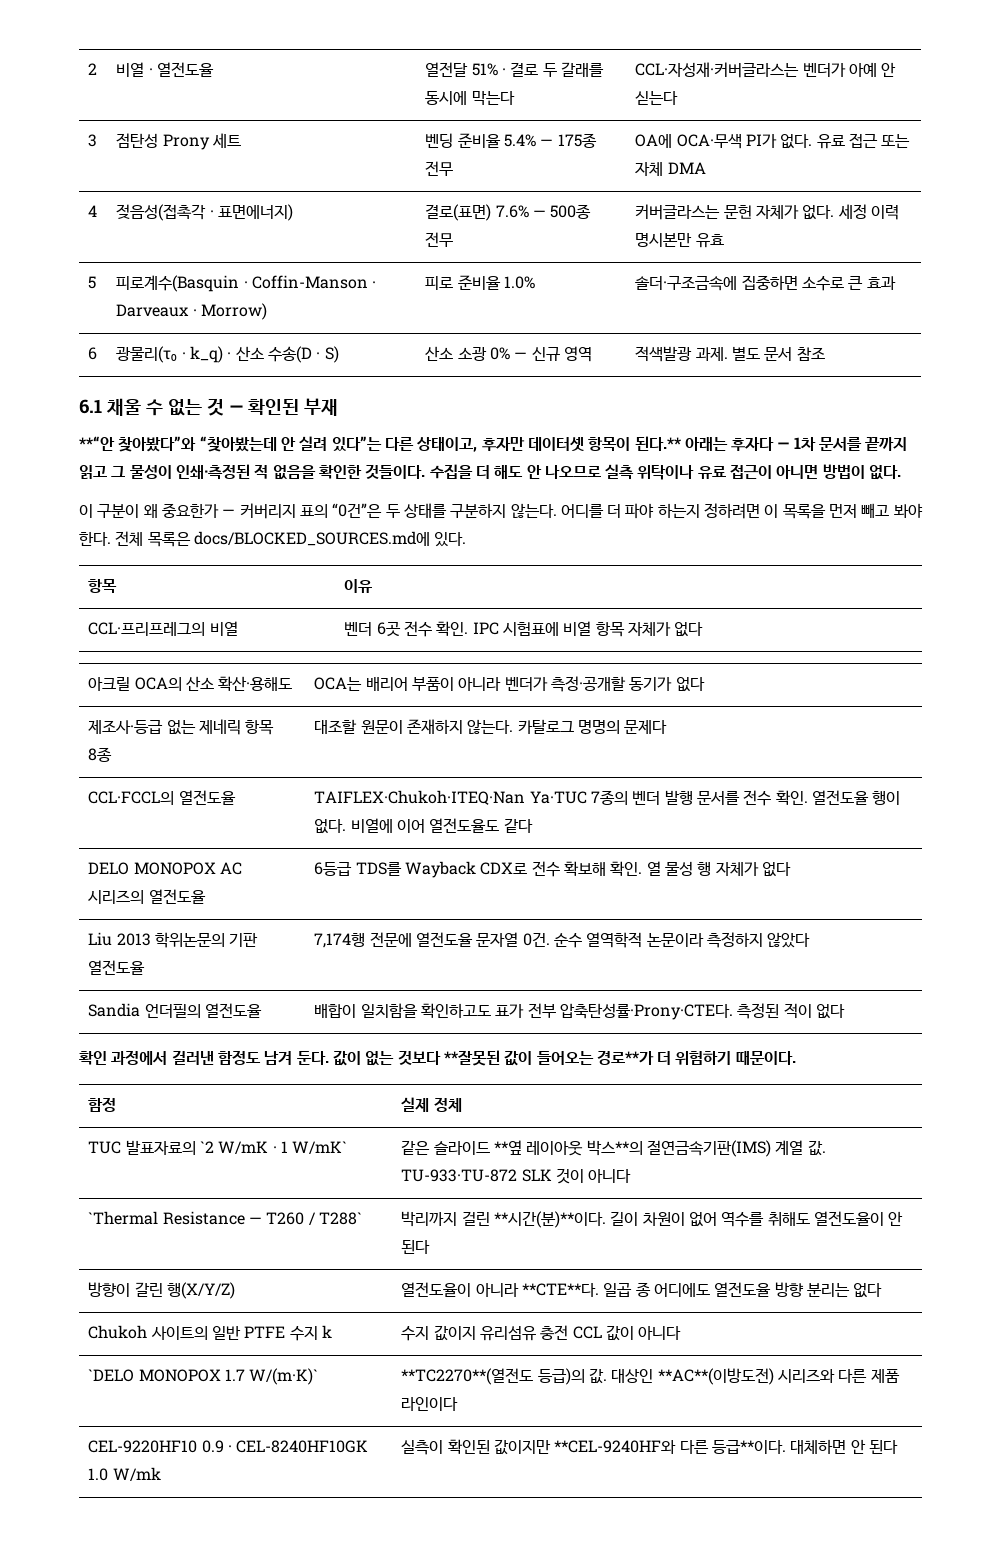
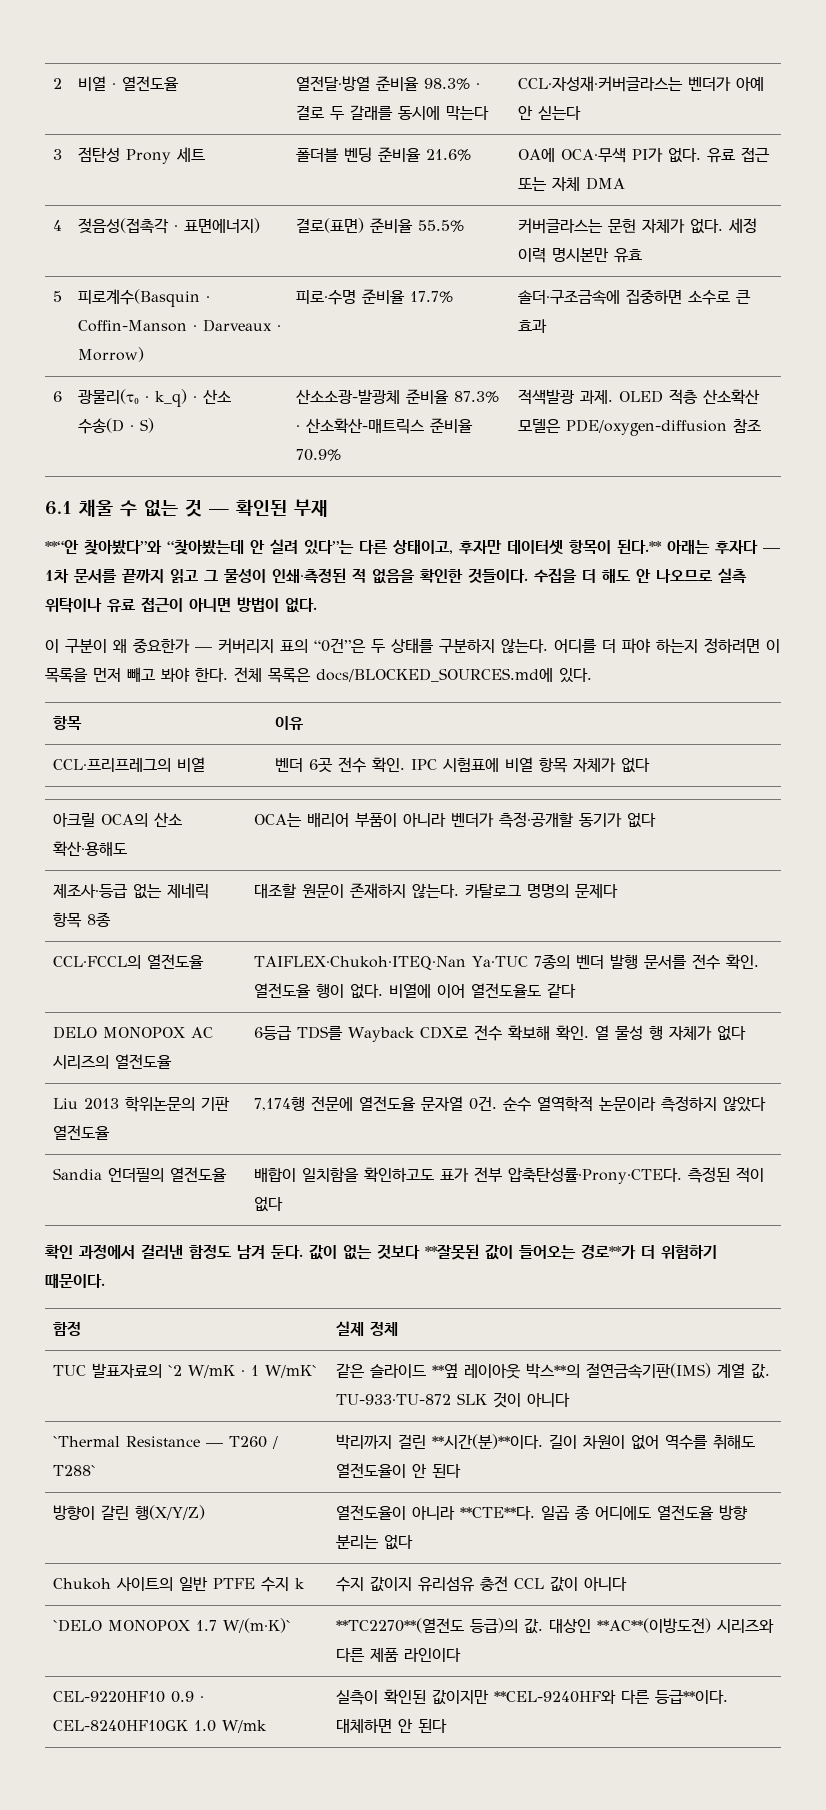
- 2 | 비열 · 열전도율 | 열전달 51% · 결로 두 갈래를 동시에 막는다 | CCL·자성재·커버글라스는 벤더가 아예 안 싣는다
+ 2 | 비열 · 열전도율 | 열전달·방열 준비율 98.3% · 결로 두 갈래를 동시에 막는다 | CCL·자성재·커버글라스는 벤더가 아예 안 싣는다
- 3 | 점탄성 Prony 세트 | 벤딩 준비율 5.4% — 175종 전무 | OA에 OCA·무색 PI가 없다. 유료 접근 또는 자체 DMA
+ 3 | 점탄성 Prony 세트 | 폴더블 벤딩 준비율 21.6% | OA에 OCA·무색 PI가 없다. 유료 접근 또는 자체 DMA
- 4 | 젖음성(접촉각 · 표면에너지) | 결로(표면) 7.6% — 500종 전무 | 커버글라스는 문헌 자체가 없다. 세정 이력 명시본만 유효
+ 4 | 젖음성(접촉각 · 표면에너지) | 결로(표면) 준비율 55.5% | 커버글라스는 문헌 자체가 없다. 세정 이력 명시본만 유효
- 5 | 피로계수(Basquin · Coffin-Manson · Darveaux · Morrow) | 피로 준비율 1.0% | 솔더·구조금속에 집중하면 소수로 큰 효과
+ 5 | 피로계수(Basquin · Coffin-Manson · Darveaux · Morrow) | 피로·수명 준비율 17.7% | 솔더·구조금속에 집중하면 소수로 큰 효과
- 6 | 광물리(τ₀ · k_q) · 산소 수송(D · S) | 산소 소광 0% — 신규 영역 | 적색발광 과제. 별도 문서 참조
+ 6 | 광물리(τ₀ · k_q) · 산소 수송(D · S) | 산소소광-발광체 준비율 87.3% · 산소확산-매트릭스 준비율 70.9% | 적색발광 과제. OLED 적층 산소확산 모델은 PDE/oxygen-diffusion 참조

